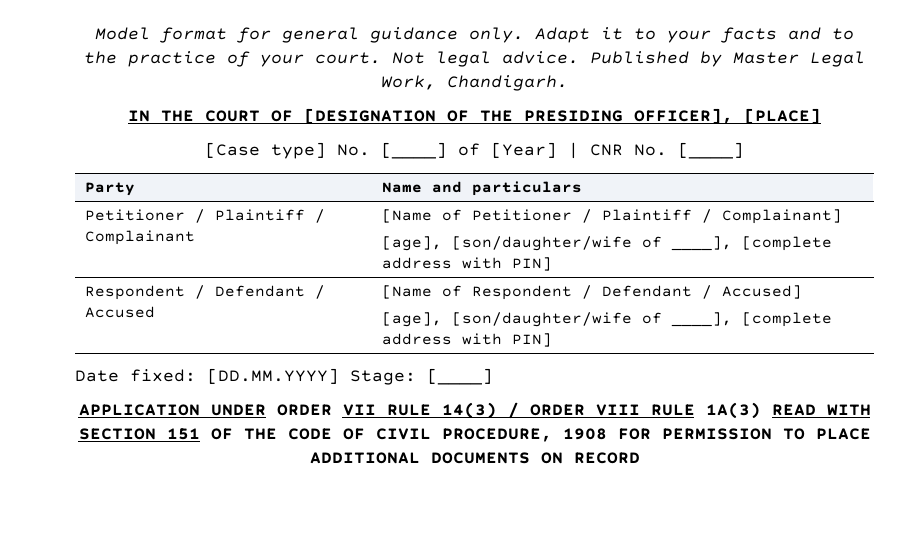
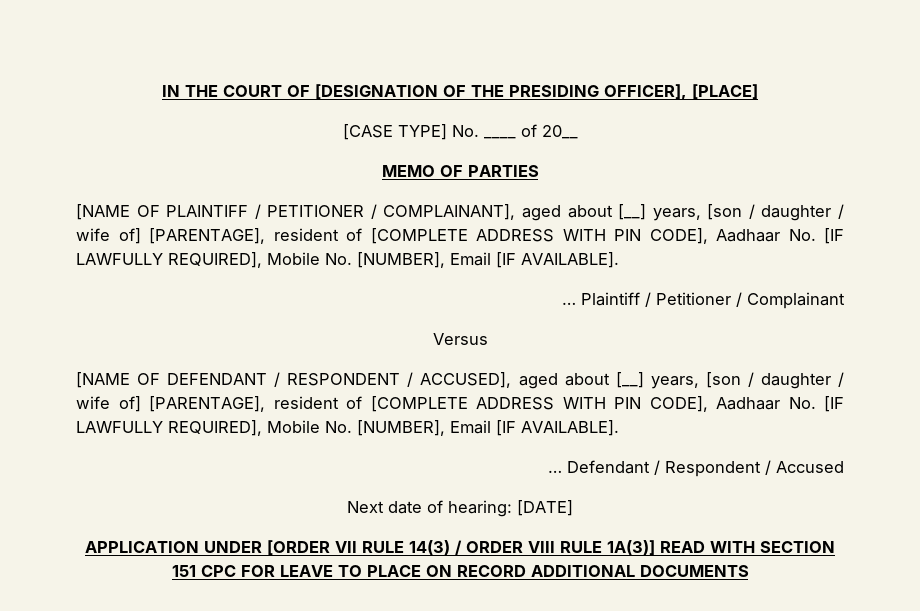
- Model format for general guidance only. Adapt it to your facts and to the practice of your court. Not legal advice. Published by Master Legal Work, Chandigarh.
- [Case type] No. [____] of [Year] | CNR No. [____]
- Party | Name and particulars
- Petitioner / Plaintiff / Complainant | [Name of Petitioner / Plaintiff / Complainant]
- [age], [son/daughter/wife of ____], [complete address with PIN]
- Respondent / Defendant / Accused | [Name of Respondent / Defendant / Accused]
- [age], [son/daughter/wife of ____], [complete address with PIN]
- Date fixed: [DD.MM.YYYY] Stage: [____]
+ [CASE TYPE] No. ____ of 20__
+ MEMO OF PARTIES
+ [NAME OF PLAINTIFF / PETITIONER / COMPLAINANT], aged about [__] years, [son / daughter / wife of] [PARENTAGE], resident of [COMPLETE ADDRESS WITH PIN CODE], Aadhaar No. [IF LAWFULLY REQUIRED], Mobile No. [NUMBER], Email [IF AVAILABLE].
+ … Plaintiff / Petitioner / Complainant
+ Versus
+ [NAME OF DEFENDANT / RESPONDENT / ACCUSED], aged about [__] years, [son / daughter / wife of] [PARENTAGE], resident of [COMPLETE ADDRESS WITH PIN CODE], Aadhaar No. [IF LAWFULLY REQUIRED], Mobile No. [NUMBER], Email [IF AVAILABLE].
+ … Defendant / Respondent / Accused
+ Next date of hearing: [DATE]
- APPLICATION UNDER ORDER VII RULE 14(3) / ORDER VIII RULE 1A(3) READ WITH SECTION 151 OF THE CODE OF CIVIL PROCEDURE, 1908 FOR PERMISSION TO PLACE ADDITIONAL DOCUMENTS ON RECORD
+ APPLICATION UNDER [ORDER VII RULE 14(3) / ORDER VIII RULE 1A(3)] READ WITH SECTION 151 CPC FOR LEAVE TO PLACE ON RECORD ADDITIONAL DOCUMENTS

